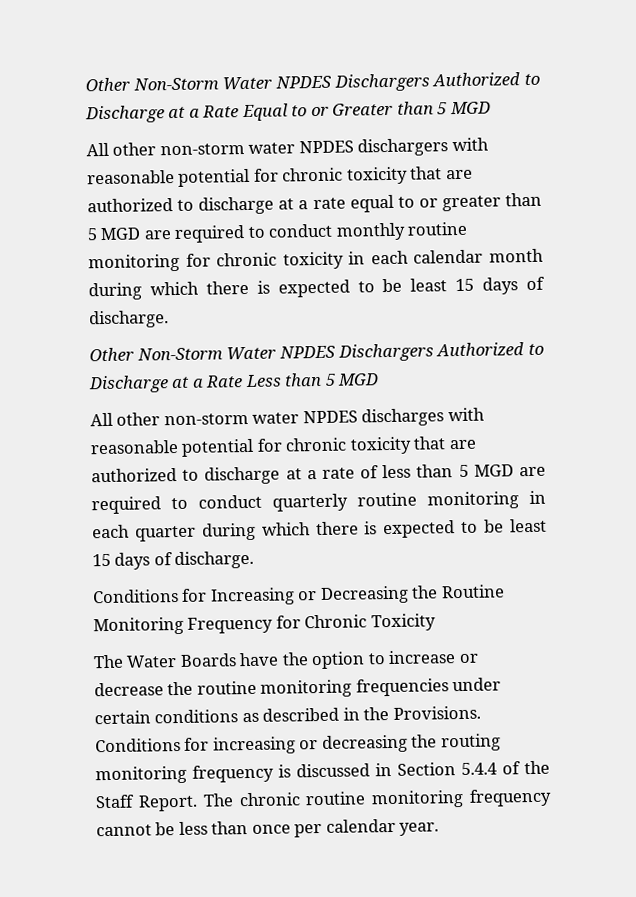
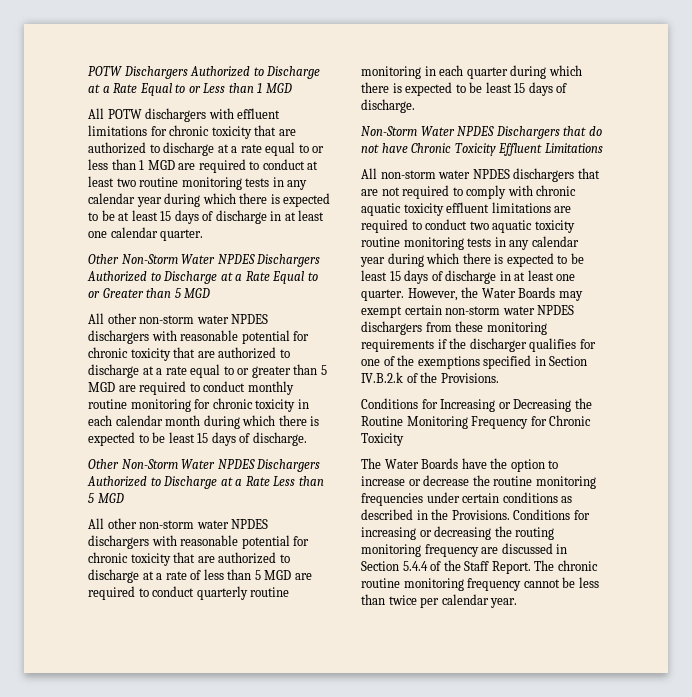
+ POTW Dischargers Authorized to Discharge at a Rate Equal to or Less than 1 MGD
+ All POTW dischargers with effluent limitations for chronic toxicity that are authorized to discharge at a rate equal to or less than 1 MGD are required to conduct at least two routine monitoring tests in any calendar year during which there is expected to be at least 15 days of discharge in at least one calendar quarter.
- All other non-storm water NPDES discharges with reasonable potential for chronic toxicity that are authorized to discharge at a rate of less than 5 MGD are required to conduct quarterly routine monitoring in each quarter during which there is expected to be least 15 days of discharge.
+ All other non-storm water NPDES dischargers with reasonable potential for chronic toxicity that are authorized to discharge at a rate of less than 5 MGD are required to conduct quarterly routine monitoring in each quarter during which there is expected to be least 15 days of discharge.
+ Non-Storm Water NPDES Dischargers that do not have Chronic Toxicity Effluent Limitations
+ All non-storm water NPDES dischargers that are not required to comply with chronic aquatic toxicity effluent limitations are required to conduct two aquatic toxicity routine monitoring tests in any calendar year during which there is expected to be least 15 days of discharge in at least one quarter. However, the Water Boards may exempt certain non-storm water NPDES dischargers from these monitoring requirements if the discharger qualifies for one of the exemptions specified in Section IV.B.2.k of the Provisions.
- Conditions for increasing or decreasing the routing monitoring frequency is discussed in Section 5.4.4 of the Staff Report.
+ Conditions for increasing or decreasing the routing monitoring frequency are discussed in Section 5.4.4 of the Staff Report.
- The chronic routine monitoring frequency cannot be less than once per calendar year.
+ The chronic routine monitoring frequency cannot be less than twice per calendar year.

